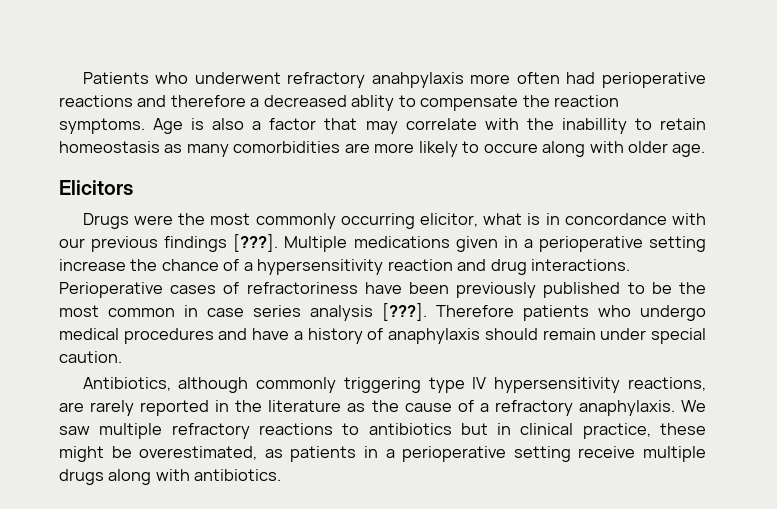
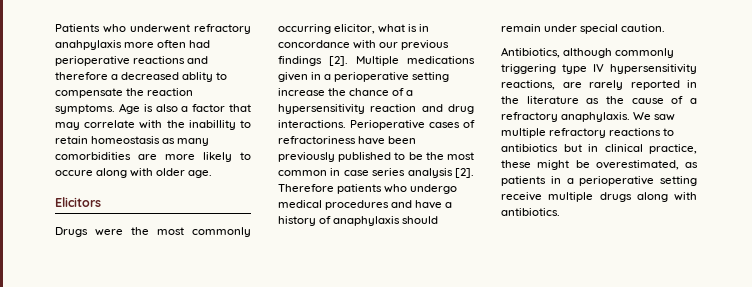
- Drugs were the most commonly occurring elicitor, what is in concordance with our previous findings [???].
+ Drugs were the most commonly occurring elicitor, what is in concordance with our previous findings [2].
- Perioperative cases of refractoriness have been previously published to be the most common in case series analysis [???].
+ Perioperative cases of refractoriness have been previously published to be the most common in case series analysis [2].

